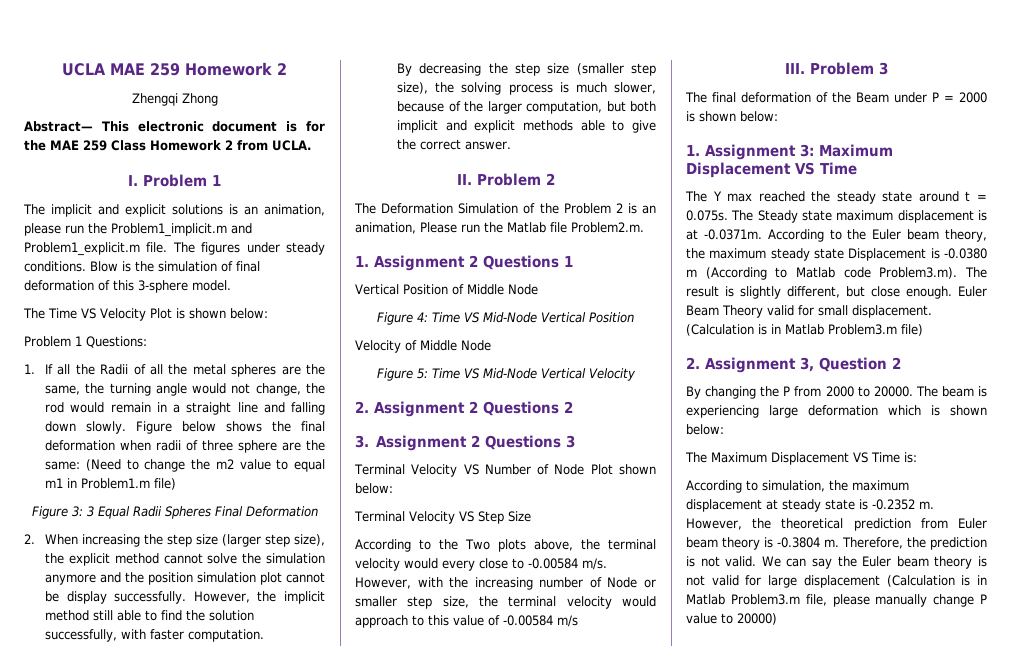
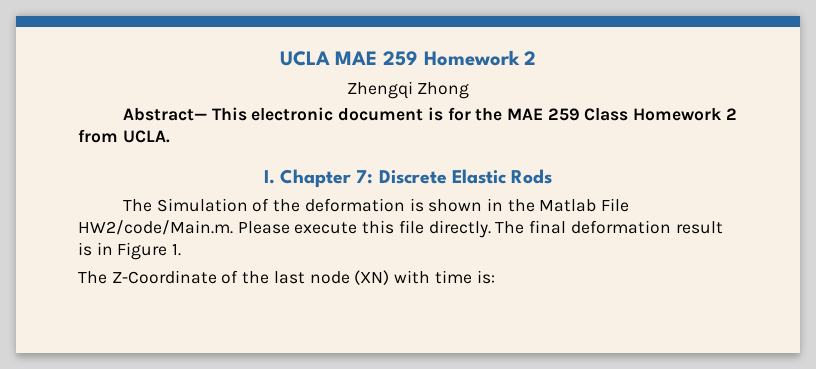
- I. Problem 1
- The implicit and explicit solutions is an animation, please run the Problem1_implicit.m and Problem1_explicit.m file. The figures under steady conditions. Blow is the simulation of final deformation of this 3-sphere model.
- The Time VS Velocity Plot is shown below:
- Problem 1 Questions:
- 1. If all the Radii of all the metal spheres are the same, the turning angle would not change, the rod would remain in a straight line and falling down slowly. Figure below shows the final deformation when radii of three sphere are the same: (Need to change the m2 value to equal m1 in Problem1.m file)
- Figure 3: 3 Equal Radii Spheres Final Deformation
- 2. When increasing the step size (larger step size), the explicit method cannot solve the simulation anymore and the position simulation plot cannot be display successfully. However, the implicit method still able to find the solution successfully, with faster computation.
- By decreasing the step size (smaller step size), the solving process is much slower, because of the larger computation, but both implicit and explicit methods able to give the correct answer.
- II. Problem 2
- The Deformation Simulation of the Problem 2 is an animation, Please run the Matlab file Problem2.m.
- 1. Assignment 2 Questions 1
- Vertical Position of Middle Node
- Figure 4: Time VS Mid-Node Vertical Position
- Velocity of Middle Node
- Figure 5: Time VS Mid-Node Vertical Velocity
- 2. Assignment 2 Questions 2
- 3. Assignment 2 Questions 3
- Terminal Velocity VS Number of Node Plot shown below:
- Terminal Velocity VS Step Size
- According to the Two plots above, the terminal velocity would every close to -0.00584 m/s. However, with the increasing number of Node or smaller step size, the terminal velocity would approach to this value of -0.00584 m/s
- III. Problem 3
- The final deformation of the Beam under P = 2000 is shown below:
- 1. Assignment 3: Maximum Displacement VS Time
- The Y max reached the steady state around t = 0.075s. The Steady state maximum displacement is at -0.0371m. According to the Euler beam theory, the maximum steady state Displacement is -0.0380 m (According to Matlab code Problem3.m). The result is slightly different, but close enough. Euler Beam Theory valid for small displacement. (Calculation is in Matlab Problem3.m file)
- 2. Assignment 3, Question 2
- By changing the P from 2000 to 20000. The beam is experiencing large deformation which is shown below:
- The Maximum Displacement VS Time is:
- According to simulation, the maximum displacement at steady state is -0.2352 m. However, the theoretical prediction from Euler beam theory is -0.3804 m. Therefore, the prediction is not valid. We can say the Euler beam theory is not valid for large displacement (Calculation is in Matlab Problem3.m file, please manually change P value to 20000)
+ I. Chapter 7: Discrete Elastic Rods
+ The Simulation of the deformation is shown in the Matlab File HW2/code/Main.m. Please execute this file directly. The final deformation result is in Figure 1.
+ The Z-Coordinate of the last node (XN) with time is:

